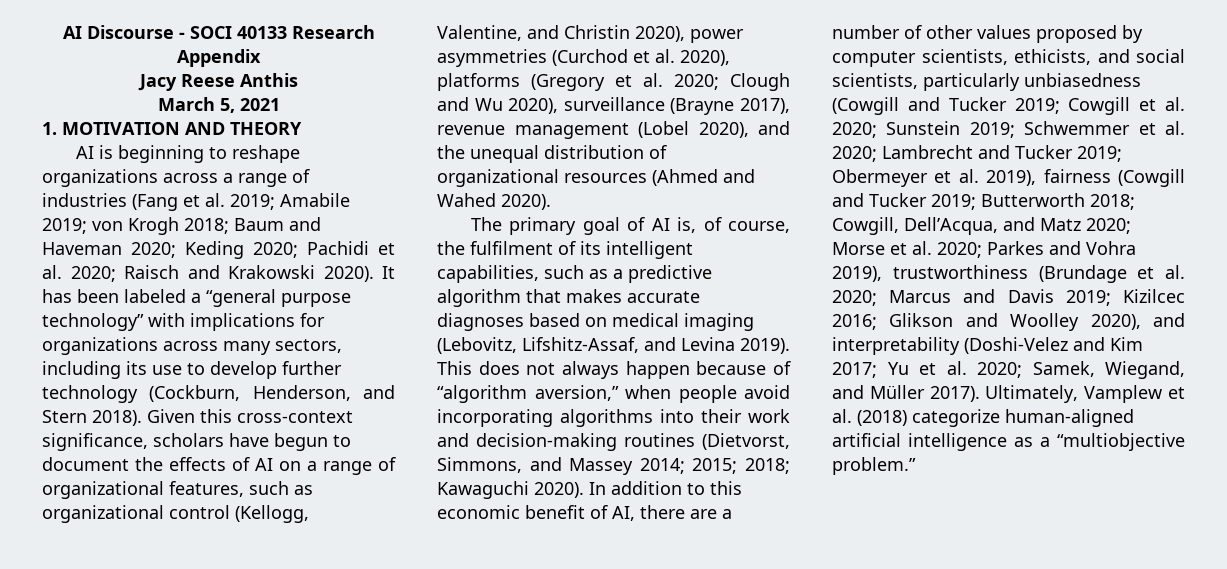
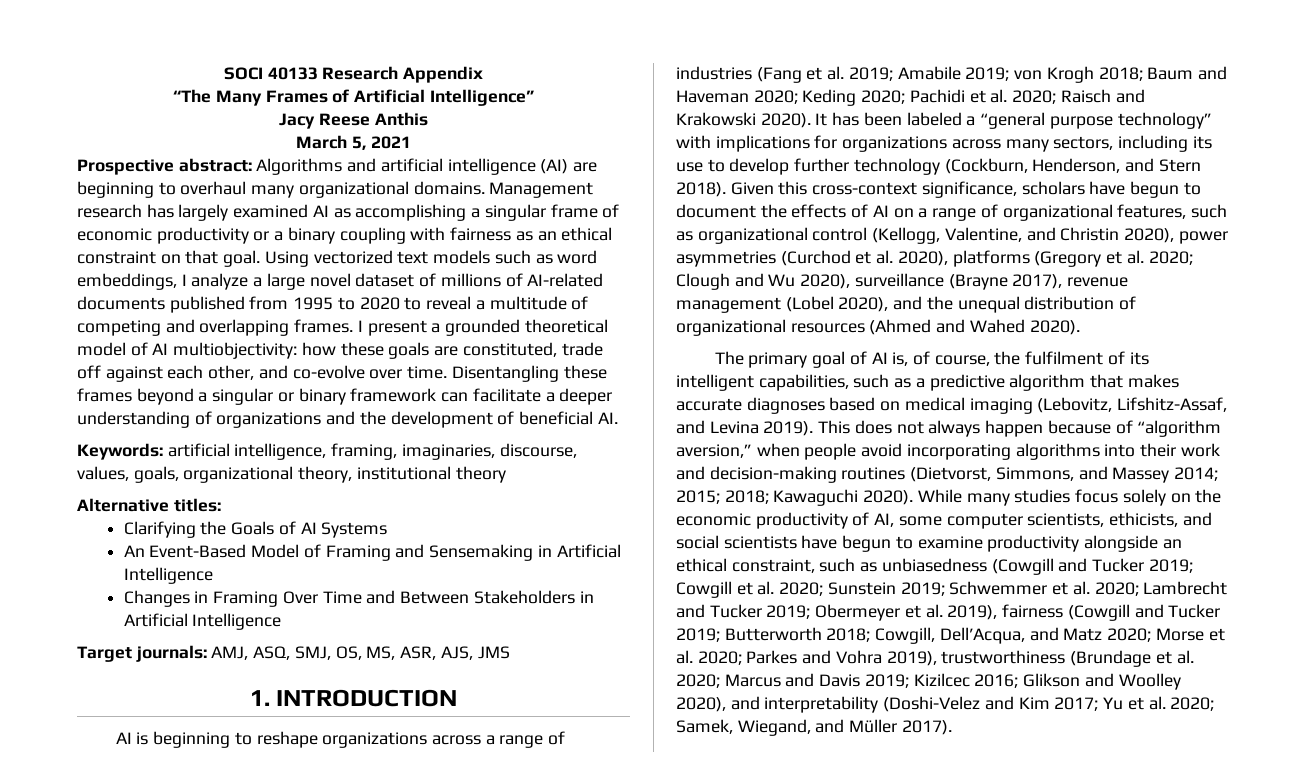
- AI Discourse - SOCI 40133 Research Appendix
+ SOCI 40133 Research Appendix
+ “The Many Frames of Artificial Intelligence”
- 1. MOTIVATION AND THEORY
+ Prospective abstract: Algorithms and artificial intelligence (AI) are beginning to overhaul many organizational domains. Management research has largely examined AI as accomplishing a singular frame of economic productivity or a binary coupling with fairness as an ethical constraint on that goal. Using vectorized text models such as word embeddings, I analyze a large novel dataset of millions of AI-related documents published from 1995 to 2020 to reveal a multitude of competing and overlapping frames. I present a grounded theoretical model of AI multiobjectivity: how these goals are constituted, trade off against each other, and co-evolve over time. Disentangling these frames beyond a singular or binary framework can facilitate a deeper understanding of organizations and the development of beneficial AI.
+ Keywords: artificial intelligence, framing, imaginaries, discourse, values, goals, organizational theory, institutional theory
+ Alternative titles:
+ Clarifying the Goals of AI Systems
+ An Event-Based Model of Framing and Sensemaking in Artificial Intelligence
+ Changes in Framing Over Time and Between Stakeholders in Artificial Intelligence
+ Target journals: AMJ, ASQ, SMJ, OS, MS, ASR, AJS, JMS
+ 1. INTRODUCTION
- In addition to this economic benefit of AI, there are a number of other values proposed by computer scientists, ethicists, and social scientists, particularly unbiasedness (Cowgill and Tucker 2019;
+ While many studies focus solely on the economic productivity of AI, some computer scientists, ethicists, and social scientists have begun to examine productivity alongside an ethical constraint, such as unbiasedness (Cowgill and Tucker 2019;
- Ultimately, Vamplew et al. (2018) categorize human-aligned artificial intelligence as a “multiobjective problem.”

